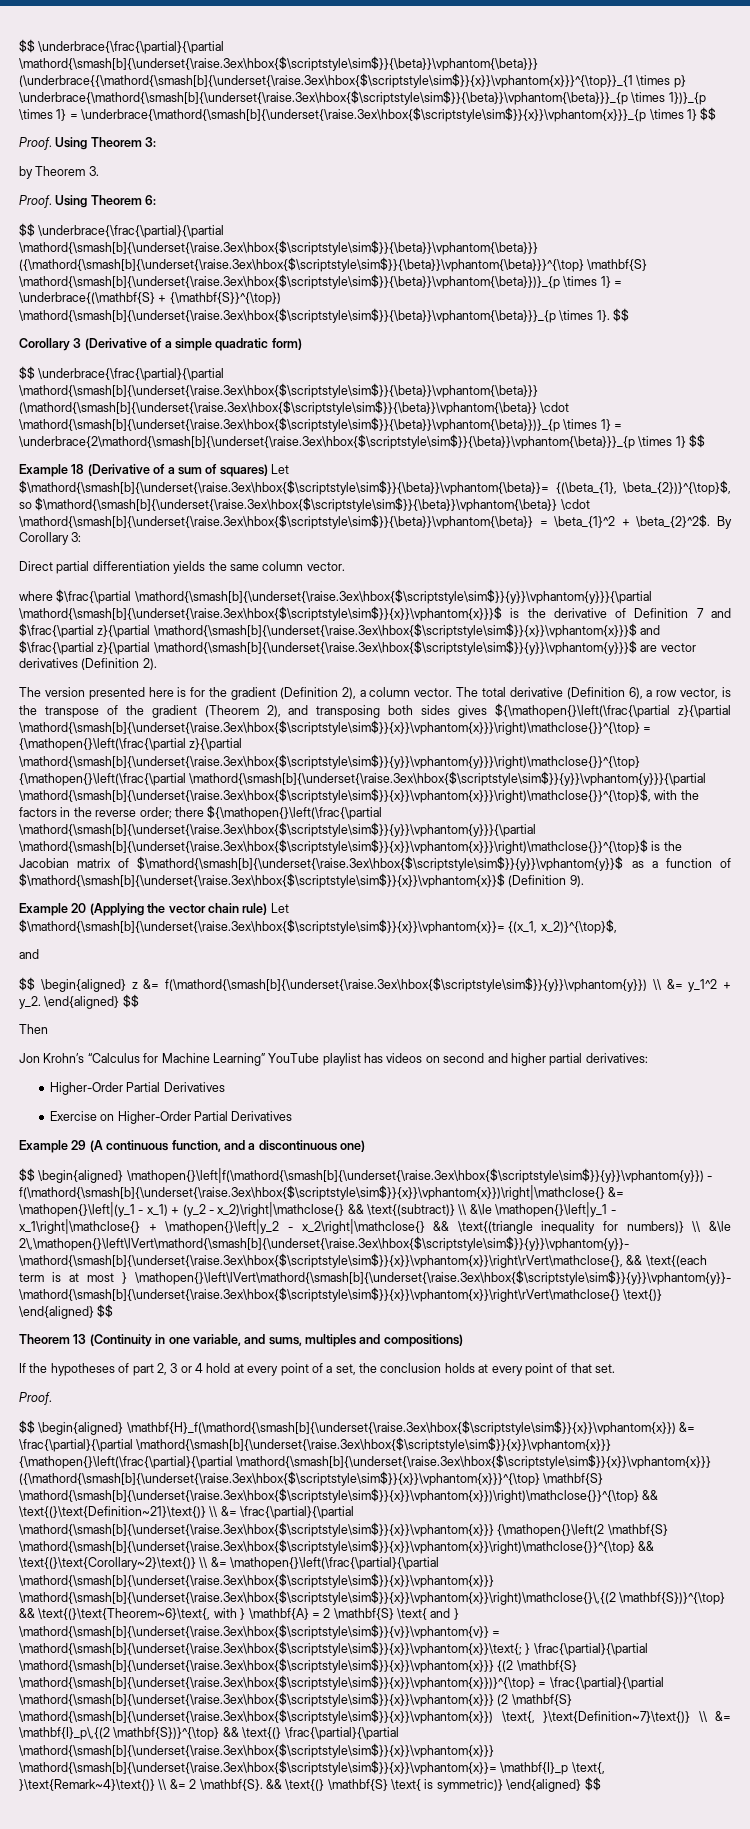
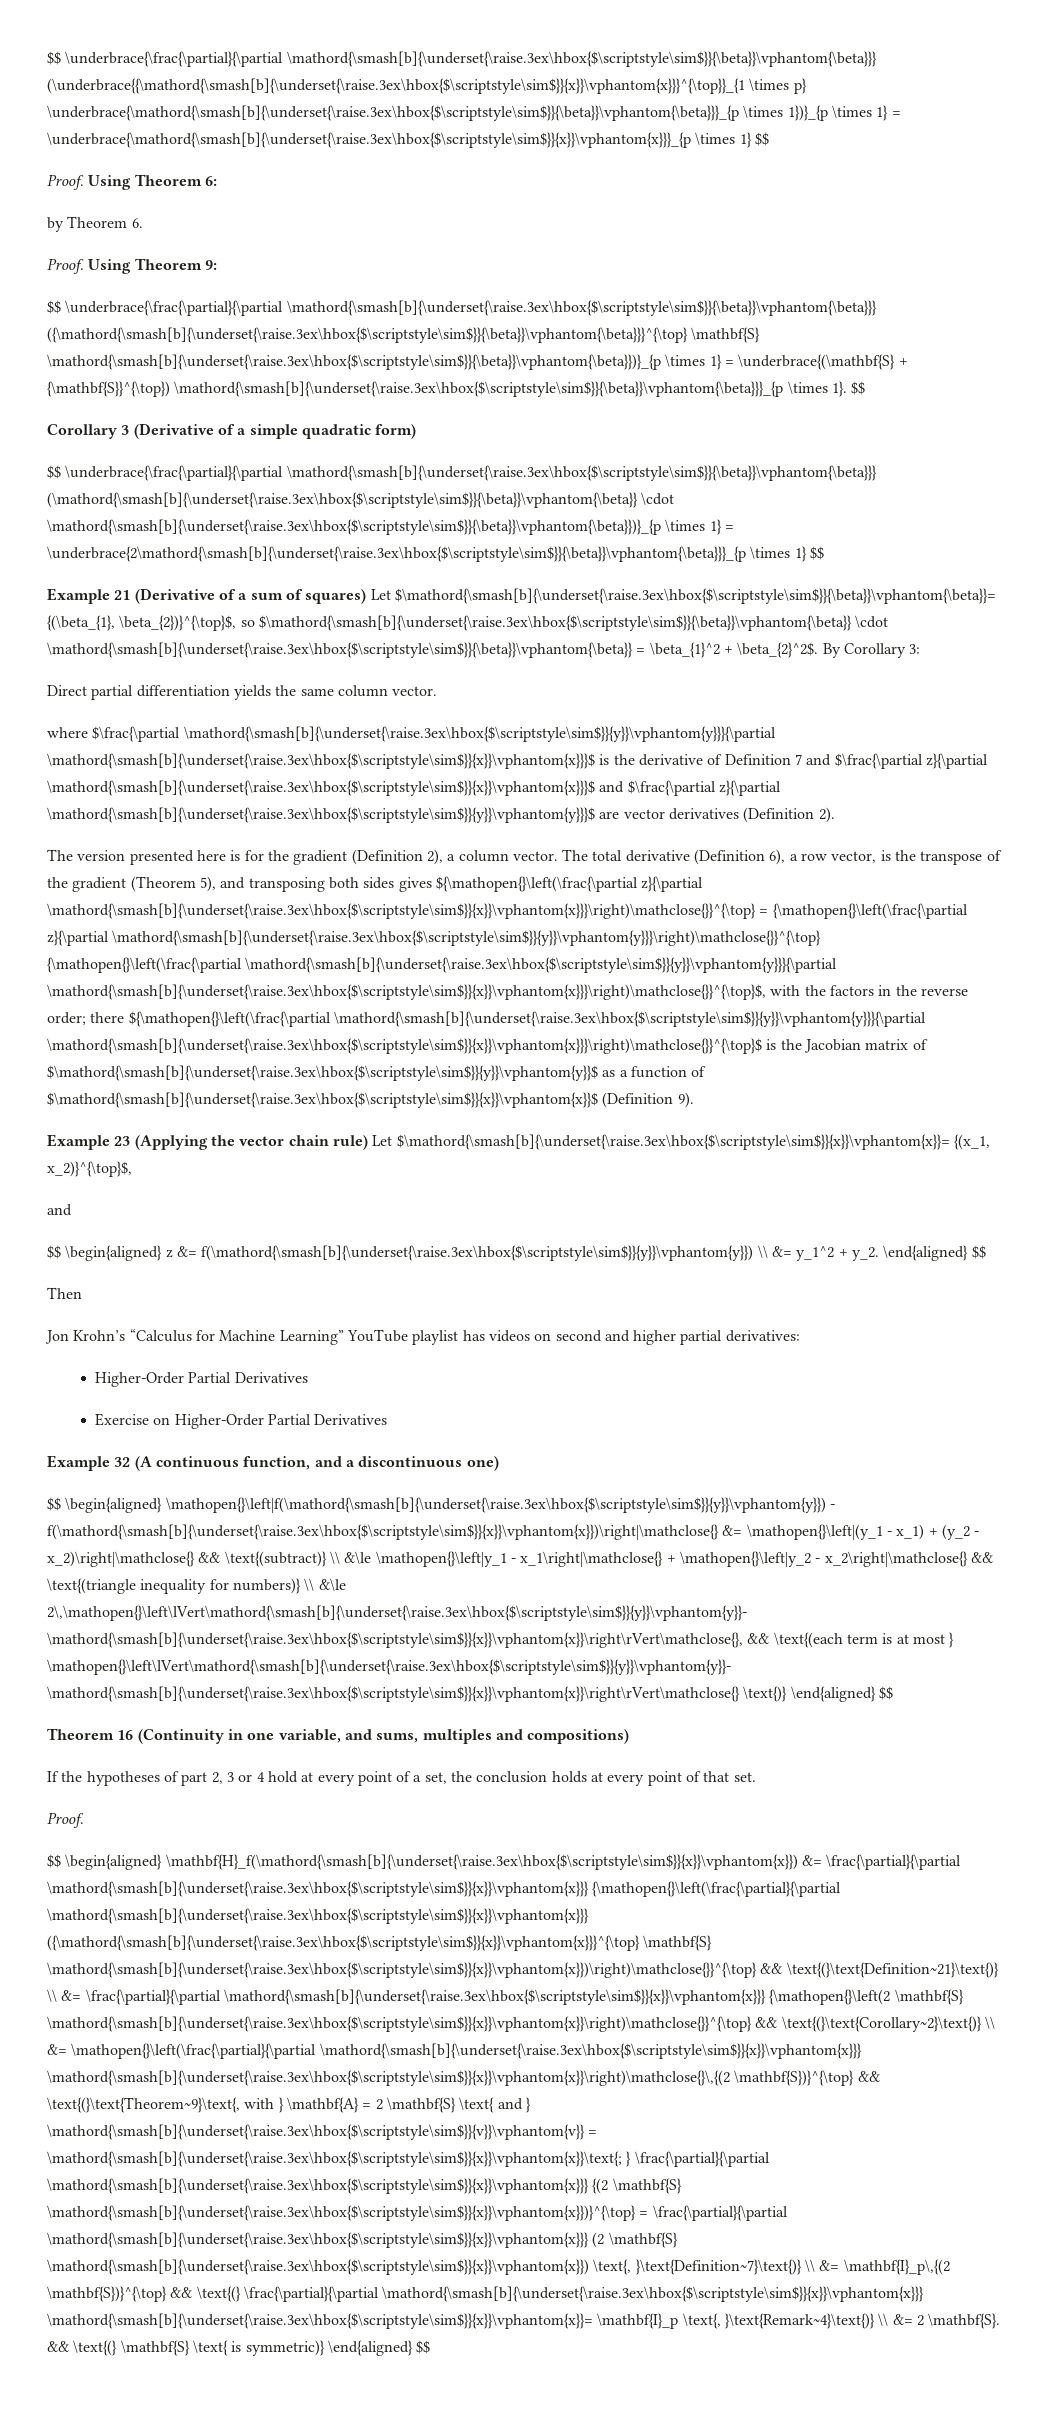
- Using Theorem 3:
+ Using Theorem 6:
- by Theorem 3.
- Proof. Using Theorem 6:
+ by Theorem 6.
+ Proof. Using Theorem 9:
- Example 18 (Derivative of a sum of squares) Let $\mathord{\smash[b]{\underset{\raise.3ex\hbox{$\scriptstyle\sim$}}{\beta}}\vphantom{\beta}}= {(\beta_{1}, \beta_{2})}^{\top}$, so $\mathord{\smash[b]{\underset{\raise.3ex\hbox{$\scriptstyle\sim$}}{\beta}}\vphantom{\beta}} \cdot \mathord{\smash[b]{\underset{\raise.3ex\hbox{$\scriptstyle\sim$}}{\beta}}\vphantom{\beta}} = \beta_{1}^2 + \beta_{2}^2$.
+ Example 21 (Derivative of a sum of squares) Let $\mathord{\smash[b]{\underset{\raise.3ex\hbox{$\scriptstyle\sim$}}{\beta}}\vphantom{\beta}}= {(\beta_{1}, \beta_{2})}^{\top}$, so $\mathord{\smash[b]{\underset{\raise.3ex\hbox{$\scriptstyle\sim$}}{\beta}}\vphantom{\beta}} \cdot \mathord{\smash[b]{\underset{\raise.3ex\hbox{$\scriptstyle\sim$}}{\beta}}\vphantom{\beta}} = \beta_{1}^2 + \beta_{2}^2$.
- The total derivative (Definition 6), a row vector, is the transpose of the gradient (Theorem 2), and transposing both sides gives ${\mathopen{}\left(\frac{\partial z}{\partial \mathord{\smash[b]{\underset{\raise.3ex\hbox{$\scriptstyle\sim$}}{x}}\vphantom{x}}}\right)\mathclose{}}^{\top} = {\mathopen{}\left(\frac{\partial z}{\partial \mathord{\smash[b]{\underset{\raise.3ex\hbox{$\scriptstyle\sim$}}{y}}\vphantom{y}}}\right)\mathclose{}}^{\top} {\mathopen{}\left(\frac{\partial \mathord{\smash[b]{\underset{\raise.3ex\hbox{$\scriptstyle\sim$}}{y}}\vphantom{y}}}{\partial \mathord{\smash[b]{\underset{\raise.3ex\hbox{$\scriptstyle\sim$}}{x}}\vphantom{x}}}\right)\mathclose{}}^{\top}$, with the factors in the reverse order; there ${\mathopen{}\left(\frac{\partial \mathord{\smash[b]{\underset{\raise.3ex\hbox{$\scriptstyle\sim$}}{y}}\vphantom{y}}}{\partial \mathord{\smash[b]{\underset{\raise.3ex\hbox{$\scriptstyle\sim$}}{x}}\vphantom{x}}}\right)\mathclose{}}^{\top}$ is the Jacobian matrix of $\mathord{\smash[b]{\underset{\raise.3ex\hbox{$\scriptstyle\sim$}}{y}}\vphantom{y}}$ as a function of $\mathord{\smash[b]{\underset{\raise.3ex\hbox{$\scriptstyle\sim$}}{x}}\vphantom{x}}$ (Definition 9).
+ The total derivative (Definition 6), a row vector, is the transpose of the gradient (Theorem 5), and transposing both sides gives ${\mathopen{}\left(\frac{\partial z}{\partial \mathord{\smash[b]{\underset{\raise.3ex\hbox{$\scriptstyle\sim$}}{x}}\vphantom{x}}}\right)\mathclose{}}^{\top} = {\mathopen{}\left(\frac{\partial z}{\partial \mathord{\smash[b]{\underset{\raise.3ex\hbox{$\scriptstyle\sim$}}{y}}\vphantom{y}}}\right)\mathclose{}}^{\top} {\mathopen{}\left(\frac{\partial \mathord{\smash[b]{\underset{\raise.3ex\hbox{$\scriptstyle\sim$}}{y}}\vphantom{y}}}{\partial \mathord{\smash[b]{\underset{\raise.3ex\hbox{$\scriptstyle\sim$}}{x}}\vphantom{x}}}\right)\mathclose{}}^{\top}$, with the factors in the reverse order; there ${\mathopen{}\left(\frac{\partial \mathord{\smash[b]{\underset{\raise.3ex\hbox{$\scriptstyle\sim$}}{y}}\vphantom{y}}}{\partial \mathord{\smash[b]{\underset{\raise.3ex\hbox{$\scriptstyle\sim$}}{x}}\vphantom{x}}}\right)\mathclose{}}^{\top}$ is the Jacobian matrix of $\mathord{\smash[b]{\underset{\raise.3ex\hbox{$\scriptstyle\sim$}}{y}}\vphantom{y}}$ as a function of $\mathord{\smash[b]{\underset{\raise.3ex\hbox{$\scriptstyle\sim$}}{x}}\vphantom{x}}$ (Definition 9).
- Example 20 (Applying the vector chain rule) Let $\mathord{\smash[b]{\underset{\raise.3ex\hbox{$\scriptstyle\sim$}}{x}}\vphantom{x}}= {(x_1, x_2)}^{\top}$,
+ Example 23 (Applying the vector chain rule) Let $\mathord{\smash[b]{\underset{\raise.3ex\hbox{$\scriptstyle\sim$}}{x}}\vphantom{x}}= {(x_1, x_2)}^{\top}$,
- Example 29 (A continuous function, and a discontinuous one)
+ Example 32 (A continuous function, and a discontinuous one)
- Theorem 13 (Continuity in one variable, and sums, multiples and compositions)
+ Theorem 16 (Continuity in one variable, and sums, multiples and compositions)
- $$ \begin{aligned} \mathbf{H}_f(\mathord{\smash[b]{\underset{\raise.3ex\hbox{$\scriptstyle\sim$}}{x}}\vphantom{x}}) &= \frac{\partial}{\partial \mathord{\smash[b]{\underset{\raise.3ex\hbox{$\scriptstyle\sim$}}{x}}\vphantom{x}}} {\mathopen{}\left(\frac{\partial}{\partial \mathord{\smash[b]{\underset{\raise.3ex\hbox{$\scriptstyle\sim$}}{x}}\vphantom{x}}} ({\mathord{\smash[b]{\underset{\raise.3ex\hbox{$\scriptstyle\sim$}}{x}}\vphantom{x}}}^{\top} \mathbf{S} \mathord{\smash[b]{\underset{\raise.3ex\hbox{$\scriptstyle\sim$}}{x}}\vphantom{x}})\right)\mathclose{}}^{\top} && \text{(}\text{Definition~21}\text{)} \\ &= \frac{\partial}{\partial \mathord{\smash[b]{\underset{\raise.3ex\hbox{$\scriptstyle\sim$}}{x}}\vphantom{x}}} {\mathopen{}\left(2 \mathbf{S} \mathord{\smash[b]{\underset{\raise.3ex\hbox{$\scriptstyle\sim$}}{x}}\vphantom{x}}\right)\mathclose{}}^{\top} && \text{(}\text{Corollary~2}\text{)} \\ &= \mathopen{}\left(\frac{\partial}{\partial \mathord{\smash[b]{\underset{\raise.3ex\hbox{$\scriptstyle\sim$}}{x}}\vphantom{x}}} \mathord{\smash[b]{\underset{\raise.3ex\hbox{$\scriptstyle\sim$}}{x}}\vphantom{x}}\right)\mathclose{}\,{(2 \mathbf{S})}^{\top} && \text{(}\text{Theorem~6}\text{, with } \mathbf{A} = 2 \mathbf{S} \text{ and } \mathord{\smash[b]{\underset{\raise.3ex\hbox{$\scriptstyle\sim$}}{v}}\vphantom{v}} = \mathord{\smash[b]{\underset{\raise.3ex\hbox{$\scriptstyle\sim$}}{x}}\vphantom{x}}\text{;
+ $$ \begin{aligned} \mathbf{H}_f(\mathord{\smash[b]{\underset{\raise.3ex\hbox{$\scriptstyle\sim$}}{x}}\vphantom{x}}) &= \frac{\partial}{\partial \mathord{\smash[b]{\underset{\raise.3ex\hbox{$\scriptstyle\sim$}}{x}}\vphantom{x}}} {\mathopen{}\left(\frac{\partial}{\partial \mathord{\smash[b]{\underset{\raise.3ex\hbox{$\scriptstyle\sim$}}{x}}\vphantom{x}}} ({\mathord{\smash[b]{\underset{\raise.3ex\hbox{$\scriptstyle\sim$}}{x}}\vphantom{x}}}^{\top} \mathbf{S} \mathord{\smash[b]{\underset{\raise.3ex\hbox{$\scriptstyle\sim$}}{x}}\vphantom{x}})\right)\mathclose{}}^{\top} && \text{(}\text{Definition~21}\text{)} \\ &= \frac{\partial}{\partial \mathord{\smash[b]{\underset{\raise.3ex\hbox{$\scriptstyle\sim$}}{x}}\vphantom{x}}} {\mathopen{}\left(2 \mathbf{S} \mathord{\smash[b]{\underset{\raise.3ex\hbox{$\scriptstyle\sim$}}{x}}\vphantom{x}}\right)\mathclose{}}^{\top} && \text{(}\text{Corollary~2}\text{)} \\ &= \mathopen{}\left(\frac{\partial}{\partial \mathord{\smash[b]{\underset{\raise.3ex\hbox{$\scriptstyle\sim$}}{x}}\vphantom{x}}} \mathord{\smash[b]{\underset{\raise.3ex\hbox{$\scriptstyle\sim$}}{x}}\vphantom{x}}\right)\mathclose{}\,{(2 \mathbf{S})}^{\top} && \text{(}\text{Theorem~9}\text{, with } \mathbf{A} = 2 \mathbf{S} \text{ and } \mathord{\smash[b]{\underset{\raise.3ex\hbox{$\scriptstyle\sim$}}{v}}\vphantom{v}} = \mathord{\smash[b]{\underset{\raise.3ex\hbox{$\scriptstyle\sim$}}{x}}\vphantom{x}}\text{;

